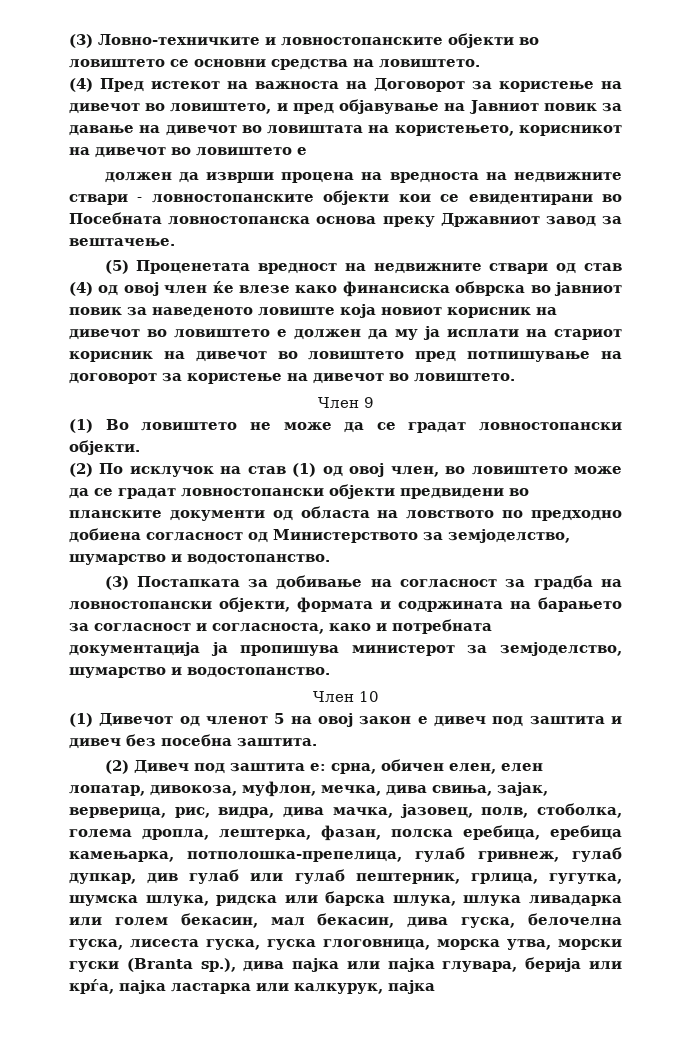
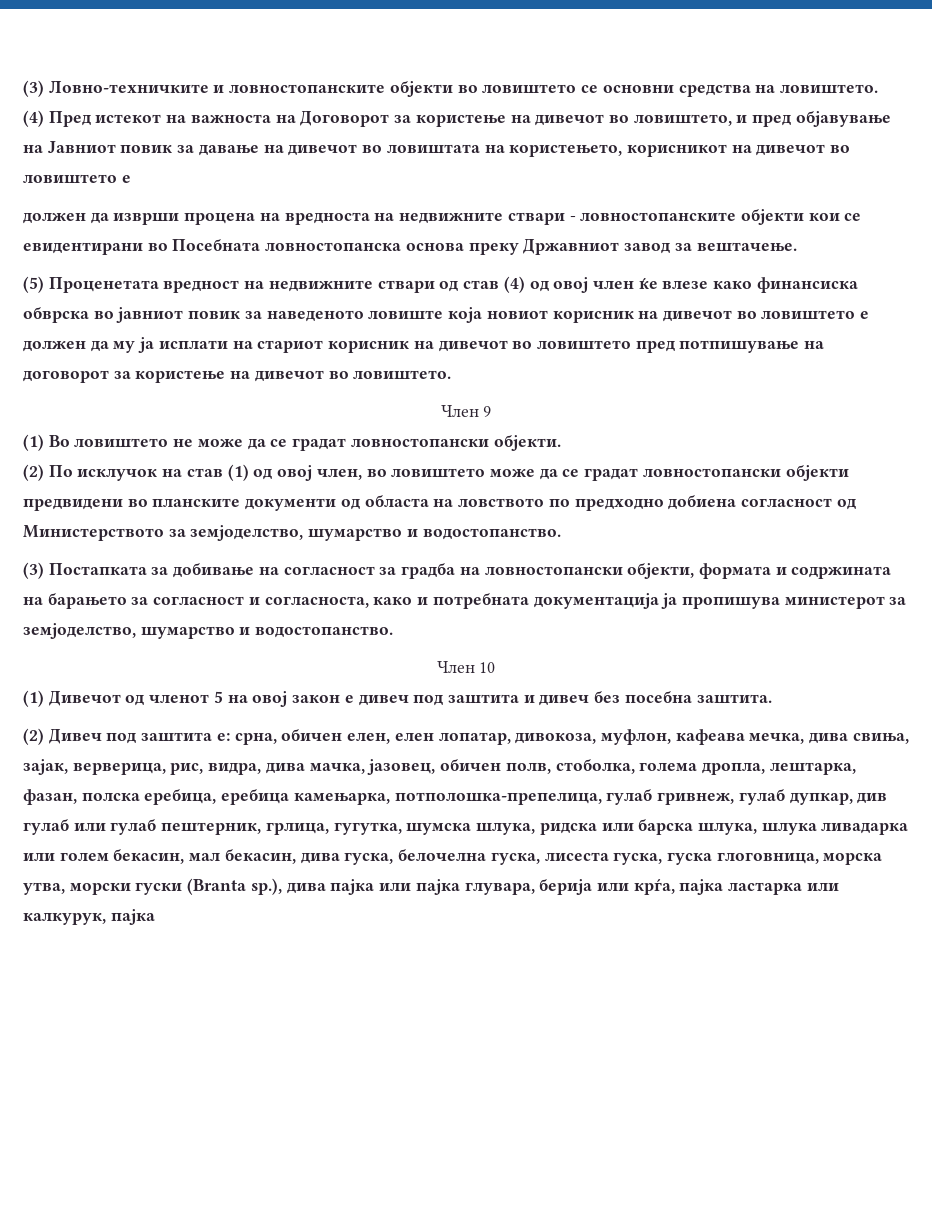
- срна, обичен елен, елен лопатар, дивокоза, муфлон, мечка, дива свиња, зајак, верверица, рис, видра, дива мачка, јазовец, полв, стоболка, голема дропла, лештерка, фазан, полска еребица, еребица камењарка, потполошка-препелица, гулаб гривнеж, гулаб дупкар, див гулаб или гулаб пештерник, грлица, гугутка, шумска шлука, ридска или барска шлука, шлука ливадарка или голем бекасин, мал бекасин, дива гуска, белочелна гуска, лисеста гуска, гуска глоговница, морска утва, морски гуски (Branta sp.), дива пајка или пајка глувара, берија или крѓа, пајка ластарка или калкурук, пајка
+ срна, обичен елен, елен лопатар, дивокоза, муфлон, кафеава мечка, дива свиња, зајак, верверица, рис, видра, дива мачка, јазовец, обичен полв, стоболка, голема дропла, лештарка, фазан, полска еребица, еребица камењарка, потполошка-препелица, гулаб гривнеж, гулаб дупкар, див гулаб или гулаб пештерник, грлица, гугутка, шумска шлука, ридска или барска шлука, шлука ливадарка или голем бекасин, мал бекасин, дива гуска, белочелна гуска, лисеста гуска, гуска глоговница, морска утва, морски гуски (Branta sp.), дива пајка или пајка глувара, берија или крѓа, пајка ластарка или калкурук, пајка

